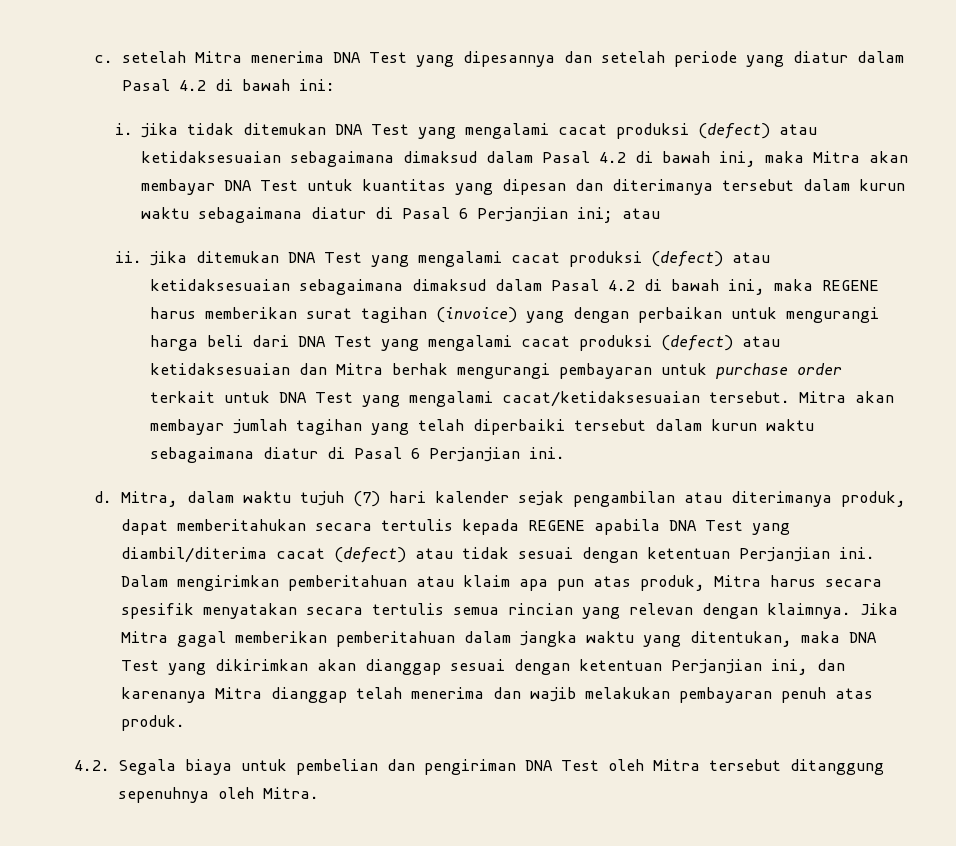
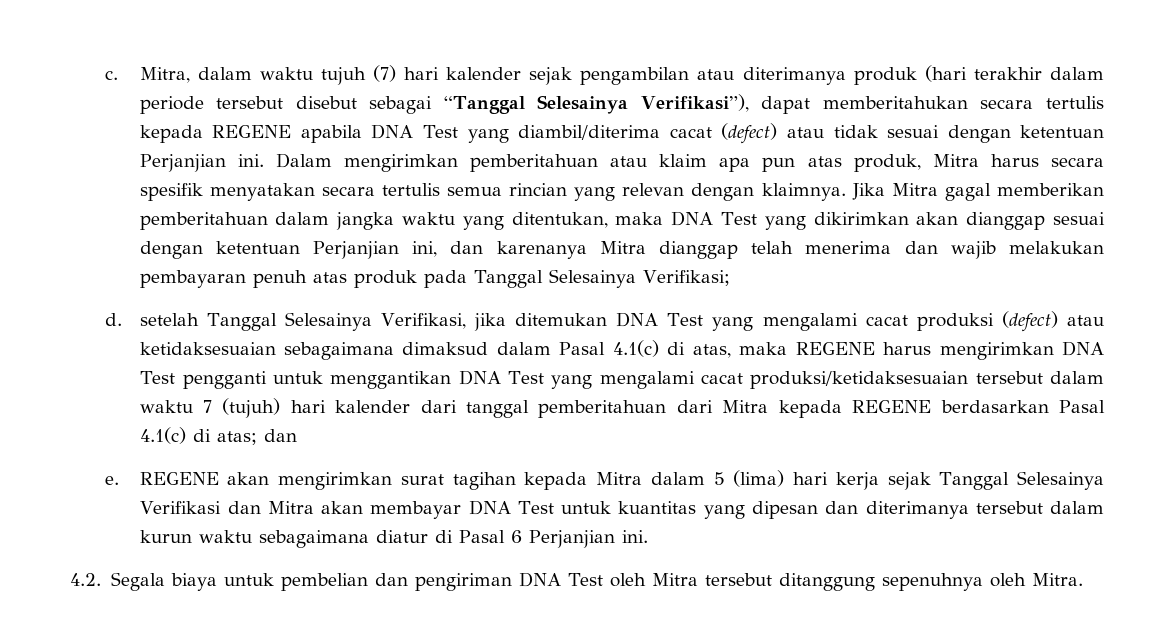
- c. setelah Mitra menerima DNA Test yang dipesannya dan setelah periode yang diatur dalam Pasal 4.2 di bawah ini:
- i. jika tidak ditemukan DNA Test yang mengalami cacat produksi (defect) atau ketidaksesuaian sebagaimana dimaksud dalam Pasal 4.2 di bawah ini, maka Mitra akan membayar DNA Test untuk kuantitas yang dipesan dan diterimanya tersebut dalam kurun waktu sebagaimana diatur di Pasal 6 Perjanjian ini; atau
- ii. jika ditemukan DNA Test yang mengalami cacat produksi (defect) atau ketidaksesuaian sebagaimana dimaksud dalam Pasal 4.2 di bawah ini, maka REGENE harus memberikan surat tagihan (invoice) yang dengan perbaikan untuk mengurangi harga beli dari DNA Test yang mengalami cacat produksi (defect) atau ketidaksesuaian dan Mitra berhak mengurangi pembayaran untuk purchase order terkait untuk DNA Test yang mengalami cacat/ketidaksesuaian tersebut. Mitra akan membayar jumlah tagihan yang telah diperbaiki tersebut dalam kurun waktu sebagaimana diatur di Pasal 6 Perjanjian ini.
- d.
+ c.
- Mitra, dalam waktu tujuh (7) hari kalender sejak pengambilan atau diterimanya produk, dapat memberitahukan secara tertulis kepada REGENE apabila DNA Test yang diambil/diterima cacat (defect) atau tidak sesuai dengan ketentuan Perjanjian ini.
+ Mitra, dalam waktu tujuh (7) hari kalender sejak pengambilan atau diterimanya produk (hari terakhir dalam periode tersebut disebut sebagai “Tanggal Selesainya Verifikasi”), dapat memberitahukan secara tertulis kepada REGENE apabila DNA Test yang diambil/diterima cacat (defect) atau tidak sesuai dengan ketentuan Perjanjian ini.
- Jika Mitra gagal memberikan pemberitahuan dalam jangka waktu yang ditentukan, maka DNA Test yang dikirimkan akan dianggap sesuai dengan ketentuan Perjanjian ini, dan karenanya Mitra dianggap telah menerima dan wajib melakukan pembayaran penuh atas produk.
+ Jika Mitra gagal memberikan pemberitahuan dalam jangka waktu yang ditentukan, maka DNA Test yang dikirimkan akan dianggap sesuai dengan ketentuan Perjanjian ini, dan karenanya Mitra dianggap telah menerima dan wajib melakukan pembayaran penuh atas produk pada Tanggal Selesainya Verifikasi;
+ d. setelah Tanggal Selesainya Verifikasi, jika ditemukan DNA Test yang mengalami cacat produksi (defect) atau ketidaksesuaian sebagaimana dimaksud dalam Pasal 4.1(c) di atas, maka REGENE harus mengirimkan DNA Test pengganti untuk menggantikan DNA Test yang mengalami cacat produksi/ketidaksesuaian tersebut dalam waktu 7 (tujuh) hari kalender dari tanggal pemberitahuan dari Mitra kepada REGENE berdasarkan Pasal 4.1(c) di atas; dan
+ e. REGENE akan mengirimkan surat tagihan kepada Mitra dalam 5 (lima) hari kerja sejak Tanggal Selesainya Verifikasi dan Mitra akan membayar DNA Test untuk kuantitas yang dipesan dan diterimanya tersebut dalam kurun waktu sebagaimana diatur di Pasal 6 Perjanjian ini.

